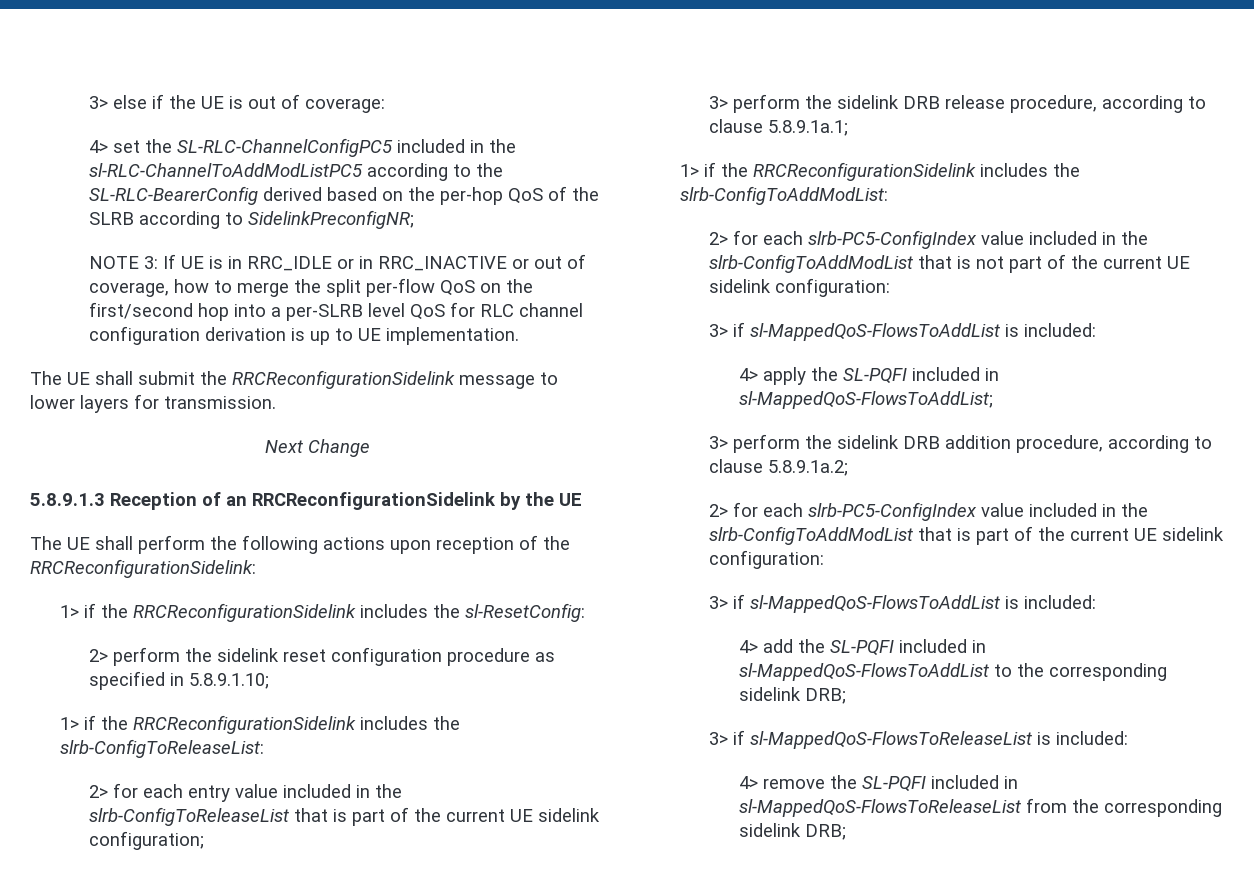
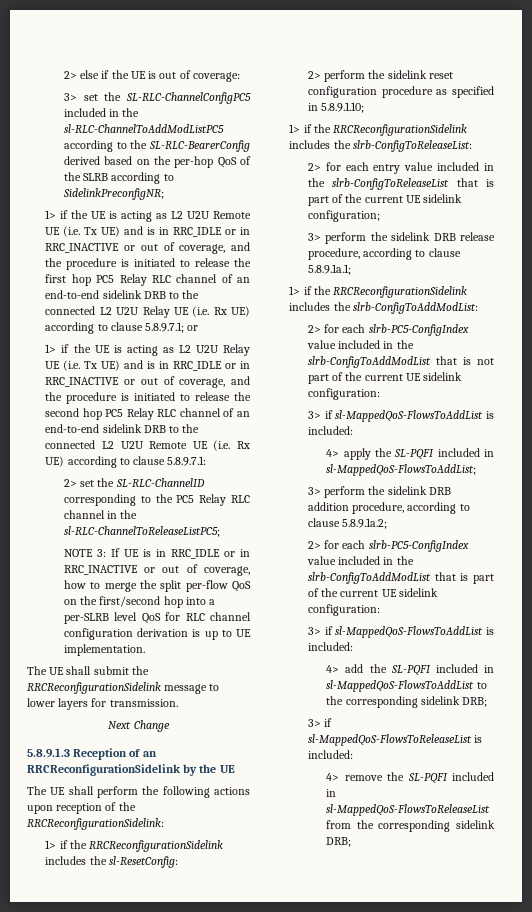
- 3> else if the UE is out of coverage:
+ 2> else if the UE is out of coverage:
- 4> set the SL-RLC-ChannelConfigPC5 included in the sl-RLC-ChannelToAddModListPC5 according to the SL-RLC-BearerConfig derived based on the per-hop QoS of the SLRB according to SidelinkPreconfigNR;
+ 3> set the SL-RLC-ChannelConfigPC5 included in the sl-RLC-ChannelToAddModListPC5 according to the SL-RLC-BearerConfig derived based on the per-hop QoS of the SLRB according to SidelinkPreconfigNR;
+ 1> if the UE is acting as L2 U2U Remote UE (i.e. Tx UE) and is in RRC_IDLE or in RRC_INACTIVE or out of coverage, and the procedure is initiated to release the first hop PC5 Relay RLC channel of an end-to-end sidelink DRB to the connected L2 U2U Relay UE (i.e. Rx UE) according to clause 5.8.9.7.1; or
+ 1> if the UE is acting as L2 U2U Relay UE (i.e. Tx UE) and is in RRC_IDLE or in RRC_INACTIVE or out of coverage, and the procedure is initiated to release the second hop PC5 Relay RLC channel of an end-to-end sidelink DRB to the connected L2 U2U Remote UE (i.e. Rx UE) according to clause 5.8.9.7.1:
+ 2> set the SL-RLC-ChannelID corresponding to the PC5 Relay RLC channel in the sl-RLC-ChannelToReleaseListPC5;

